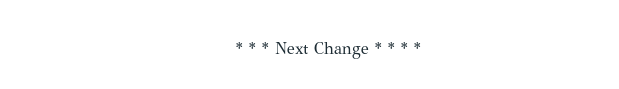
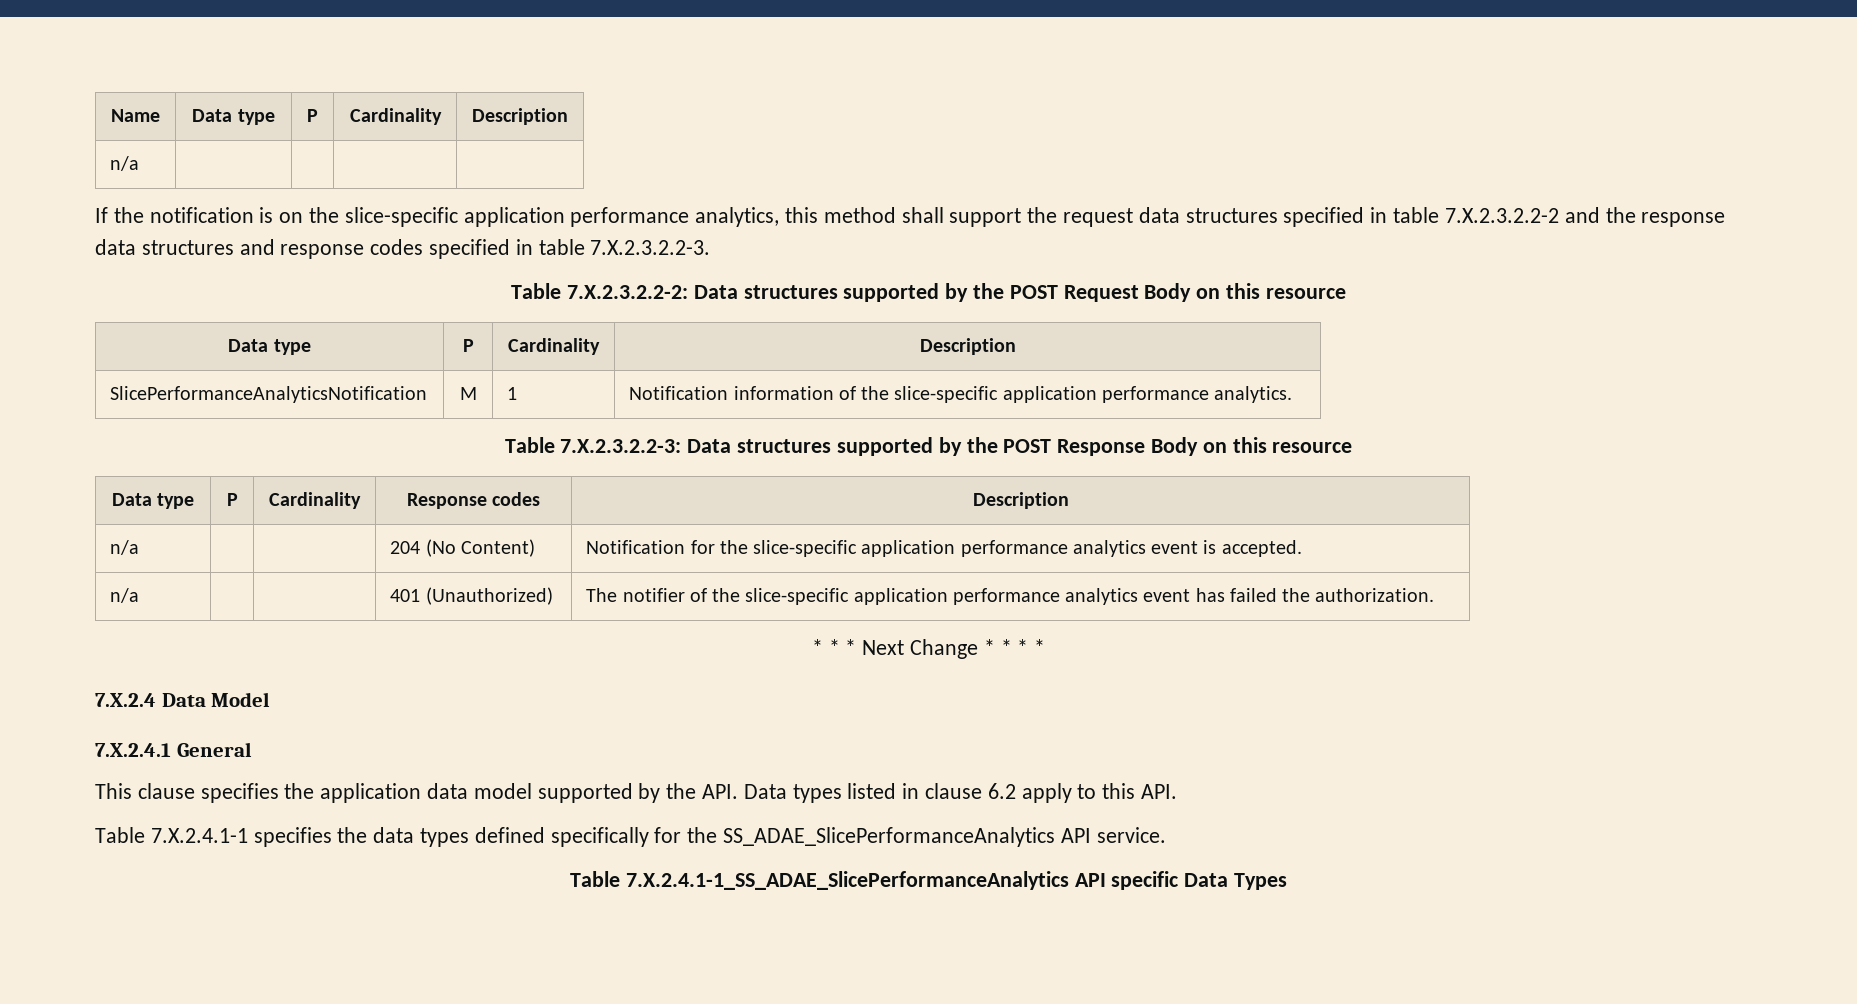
+ Name | Data type | P | Cardinality | Description
+ n/a | | | |
+ If the notification is on the slice-specific application performance analytics, this method shall support the request data structures specified in table 7.X.2.3.2.2-2 and the response data structures and response codes specified in table 7.X.2.3.2.2-3.
+ Table 7.X.2.3.2.2-2: Data structures supported by the POST Request Body on this resource
+ Data type | P | Cardinality | Description
+ SlicePerformanceAnalyticsNotification | M | 1 | Notification information of the slice-specific application performance analytics.
+ Table 7.X.2.3.2.2-3: Data structures supported by the POST Response Body on this resource
+ Data type | P | Cardinality | Response codes | Description
+ n/a | | | 204 (No Content) | Notification for the slice-specific application performance analytics event is accepted.
+ n/a | | | 401 (Unauthorized) | The notifier of the slice-specific application performance analytics event has failed the authorization.
+ 7.X.2.4 Data Model
+ 7.X.2.4.1 General
+ This clause specifies the application data model supported by the API. Data types listed in clause 6.2 apply to this API.
+ Table 7.X.2.4.1-1 specifies the data types defined specifically for the SS_ADAE_SlicePerformanceAnalytics API service.
+ Table 7.X.2.4.1-1_SS_ADAE_SlicePerformanceAnalytics API specific Data Types

